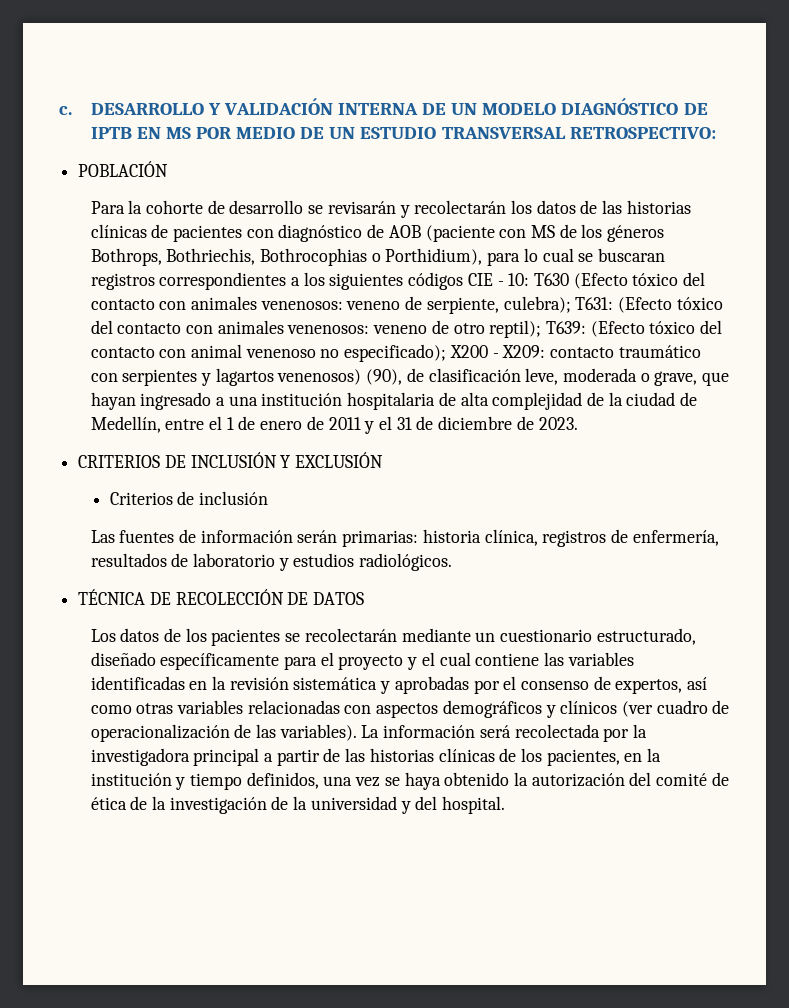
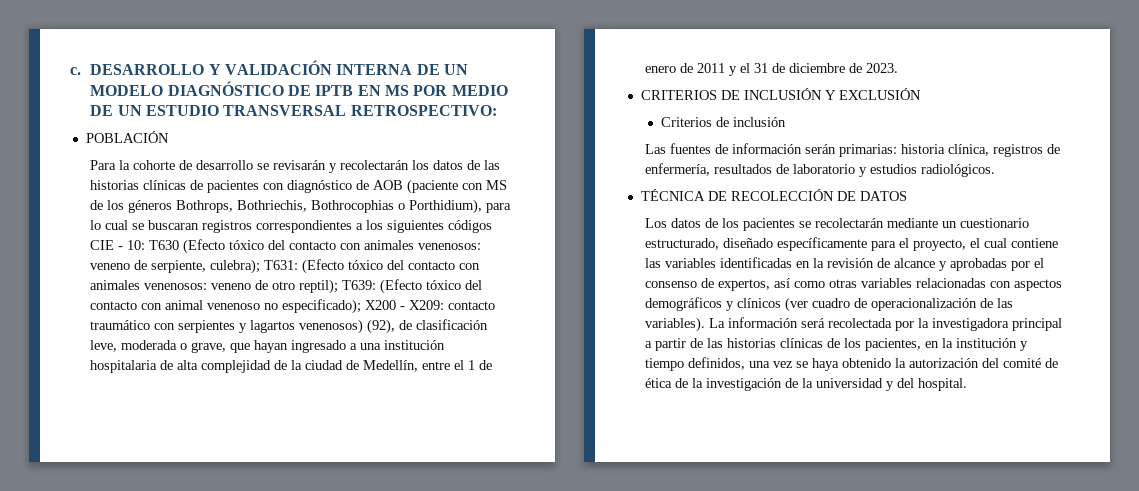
- contacto traumático con serpientes y lagartos venenosos) (90), de clasificación leve, moderada o grave, que hayan ingresado a una institución hospitalaria de alta complejidad de la ciudad de Medellín, entre el 1 de enero de 2011 y el 31 de diciembre de 2023.
+ contacto traumático con serpientes y lagartos venenosos) (92), de clasificación leve, moderada o grave, que hayan ingresado a una institución hospitalaria de alta complejidad de la ciudad de Medellín, entre el 1 de enero de 2011 y el 31 de diciembre de 2023.
- Los datos de los pacientes se recolectarán mediante un cuestionario estructurado, diseñado específicamente para el proyecto y el cual contiene las variables identificadas en la revisión sistemática y aprobadas por el consenso de expertos, así como otras variables relacionadas con aspectos demográficos y clínicos (ver cuadro de operacionalización de las variables).
+ Los datos de los pacientes se recolectarán mediante un cuestionario estructurado, diseñado específicamente para el proyecto, el cual contiene las variables identificadas en la revisión de alcance y aprobadas por el consenso de expertos, así como otras variables relacionadas con aspectos demográficos y clínicos (ver cuadro de operacionalización de las variables).

